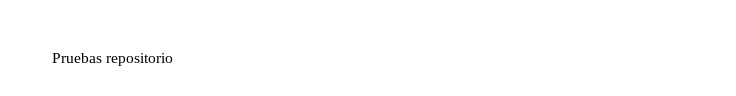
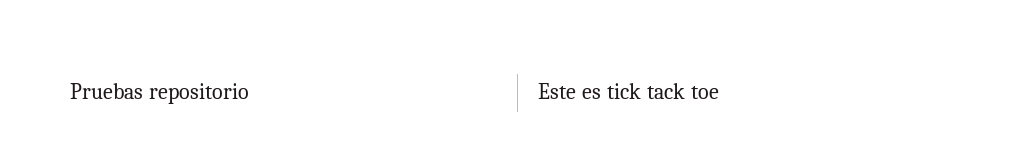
+ Este es tick tack toe

